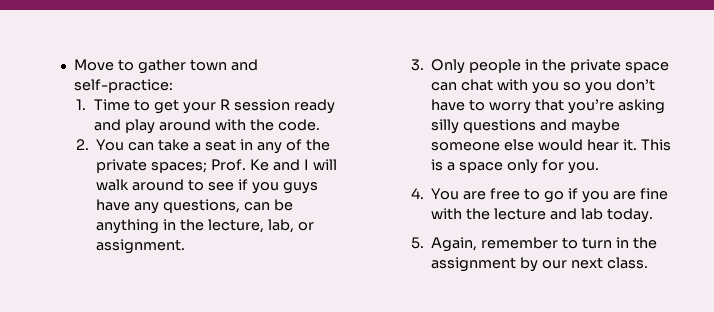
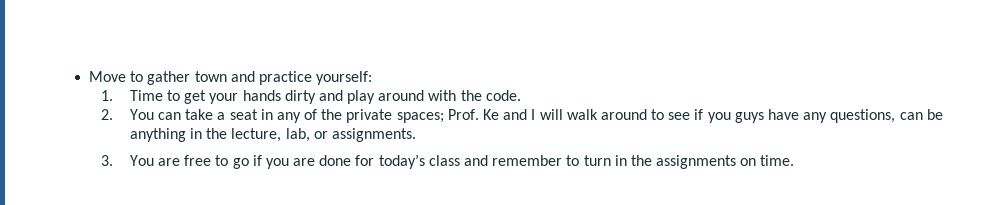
- Move to gather town and self-practice:
+ Move to gather town and practice yourself:
- 1. Time to get your R session ready and play around with the code.
+ 1. Time to get your hands dirty and play around with the code.
- 2. You can take a seat in any of the private spaces; Prof. Ke and I will walk around to see if you guys have any questions, can be anything in the lecture, lab, or assignment.
- 3. Only people in the private space can chat with you so you don’t have to worry that you’re asking silly questions and maybe someone else would hear it. This is a space only for you.
- 4. You are free to go if you are fine with the lecture and lab today.
- 5. Again, remember to turn in the assignment by our next class.
+ 2. You can take a seat in any of the private spaces; Prof. Ke and I will walk around to see if you guys have any questions, can be anything in the lecture, lab, or assignments.
+ 3. You are free to go if you are done for today’s class and remember to turn in the assignments on time.

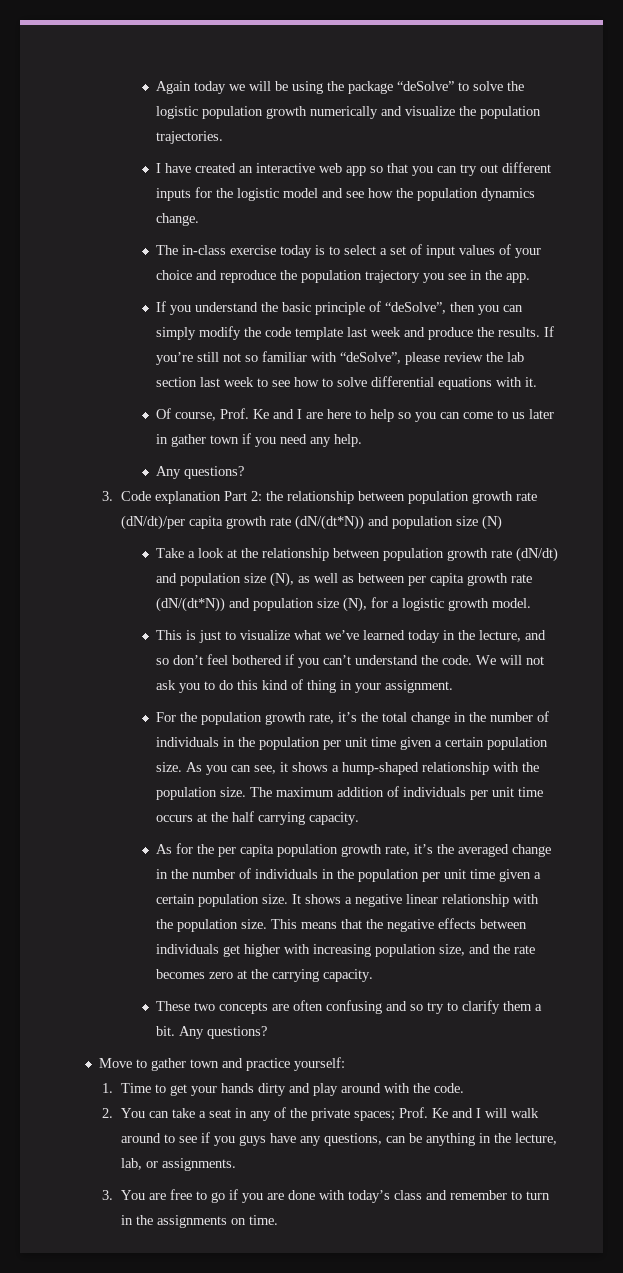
+ Again today we will be using the package “deSolve” to solve the logistic population growth numerically and visualize the population trajectories.
+ I have created an interactive web app so that you can try out different inputs for the logistic model and see how the population dynamics change.
+ The in-class exercise today is to select a set of input values of your choice and reproduce the population trajectory you see in the app.
+ If you understand the basic principle of “deSolve”, then you can simply modify the code template last week and produce the results. If you’re still not so familiar with “deSolve”, please review the lab section last week to see how to solve differential equations with it.
+ Of course, Prof. Ke and I are here to help so you can come to us later in gather town if you need any help.
+ Any questions?
+ 3. Code explanation Part 2: the relationship between population growth rate (dN/dt)/per capita growth rate (dN/(dt*N)) and population size (N)
+ Take a look at the relationship between population growth rate (dN/dt) and population size (N), as well as between per capita growth rate (dN/(dt*N)) and population size (N), for a logistic growth model.
+ This is just to visualize what we’ve learned today in the lecture, and so don’t feel bothered if you can’t understand the code. We will not ask you to do this kind of thing in your assignment.
+ For the population growth rate, it’s the total change in the number of individuals in the population per unit time given a certain population size. As you can see, it shows a hump-shaped relationship with the population size. The maximum addition of individuals per unit time occurs at the half carrying capacity.
+ As for the per capita population growth rate, it’s the averaged change in the number of individuals in the population per unit time given a certain population size. It shows a negative linear relationship with the population size. This means that the negative effects between individuals get higher with increasing population size, and the rate becomes zero at the carrying capacity.
+ These two concepts are often confusing and so try to clarify them a bit. Any questions?
- 3. You are free to go if you are done for today’s class and remember to turn in the assignments on time.
+ 3. You are free to go if you are done with today’s class and remember to turn in the assignments on time.

